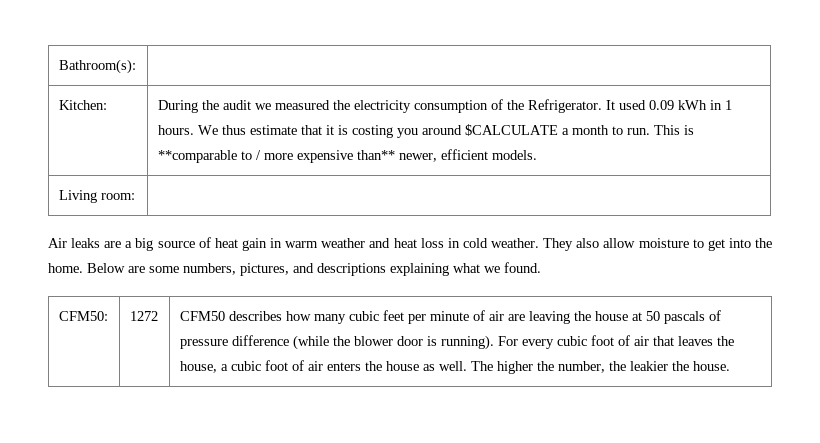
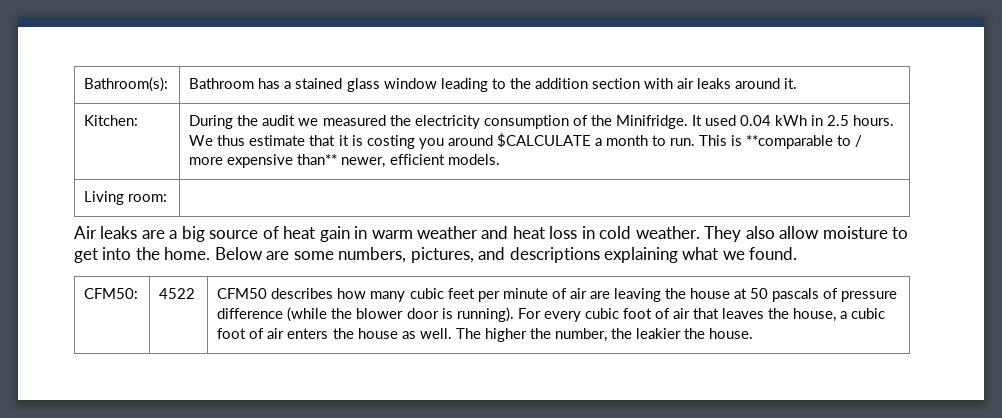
- Bathroom(s): |
+ Bathroom(s): | Bathroom has a stained glass window leading to the addition section with air leaks around it.
- During the audit we measured the electricity consumption of the Refrigerator.
+ During the audit we measured the electricity consumption of the Minifridge.
- It used 0.09 kWh in 1 hours.
+ It used 0.04 kWh in 2.5 hours.
- 1272
+ 4522

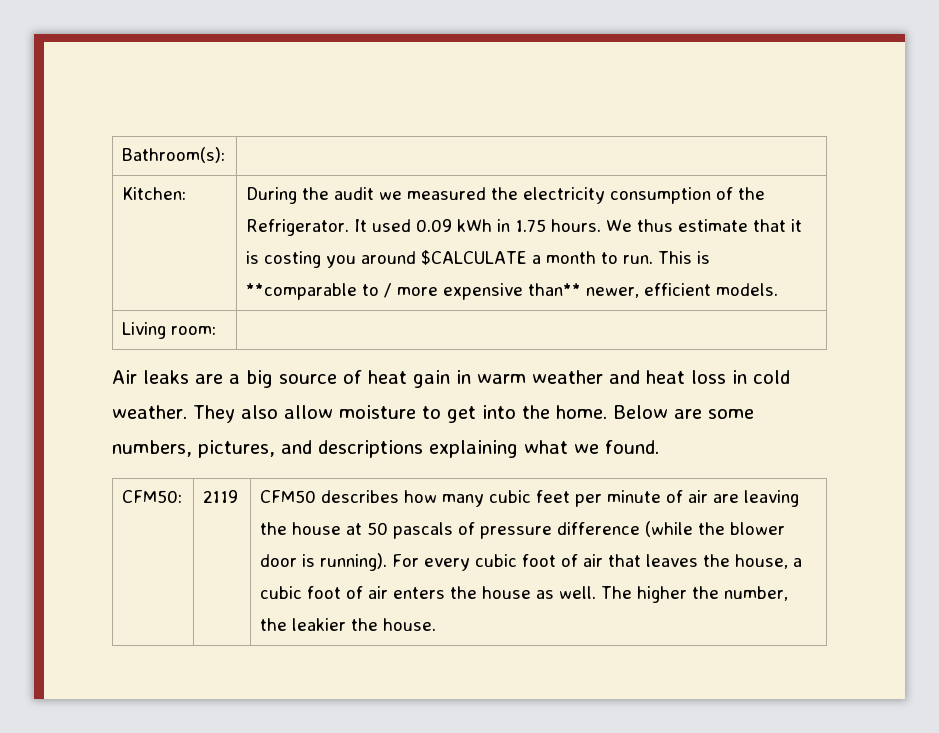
- Bathroom(s): | Bathroom has a stained glass window leading to the addition section with air leaks around it.
+ Bathroom(s): |
- During the audit we measured the electricity consumption of the Minifridge.
+ During the audit we measured the electricity consumption of the Refrigerator.
- It used 0.04 kWh in 2.5 hours.
+ It used 0.09 kWh in 1.75 hours.
- 4522
+ 2119

